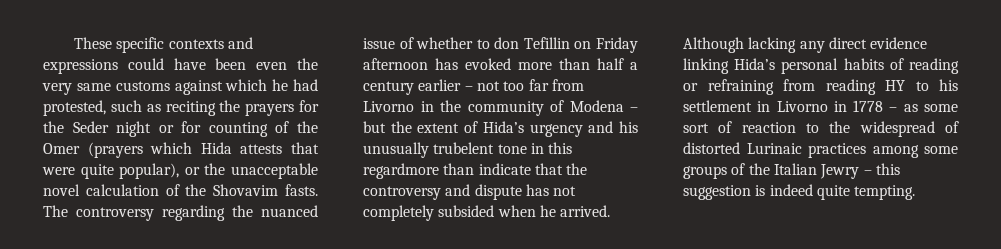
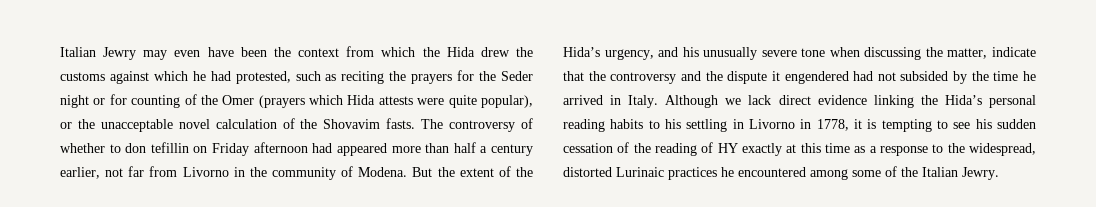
- These specific contexts and expressions could have been even the very same customs against which he had protested, such as reciting the prayers for the Seder night or for counting of the Omer (prayers which Hida attests that were quite popular), or the unacceptable novel calculation of the Shovavim fasts.
+ Italian Jewry may even have been the context from which the Hida drew the customs against which he had protested, such as reciting the prayers for the Seder night or for counting of the Omer (prayers which Hida attests were quite popular), or the unacceptable novel calculation of the Shovavim fasts.
- The controversy regarding the nuanced issue of whether to don Tefillin on Friday afternoon has evoked more than half a century earlier – not too far from Livorno in the community of Modena – but the extent of Hida’s urgency and his unusually trubelent tone in this regardmore than indicate that the controversy and dispute has not completely subsided when he arrived. Although lacking any direct evidence linking Hida’s personal habits of reading or refraining from reading HY to his settlement in Livorno in 1778 – as some sort of reaction to the widespread of distorted Lurinaic practices among some groups of the Italian Jewry – this suggestion is indeed quite tempting.
+ The controversy of whether to don tefillin on Friday afternoon had appeared more than half a century earlier, not far from Livorno in the community of Modena. But the extent of the Hida’s urgency, and his unusually severe tone when discussing the matter, indicate that the controversy and the dispute it engendered had not subsided by the time he arrived in Italy. Although we lack direct evidence linking the Hida’s personal reading habits to his settling in Livorno in 1778, it is tempting to see his sudden cessation of the reading of HY exactly at this time as a response to the widespread, distorted Lurinaic practices he encountered among some of the Italian Jewry.

